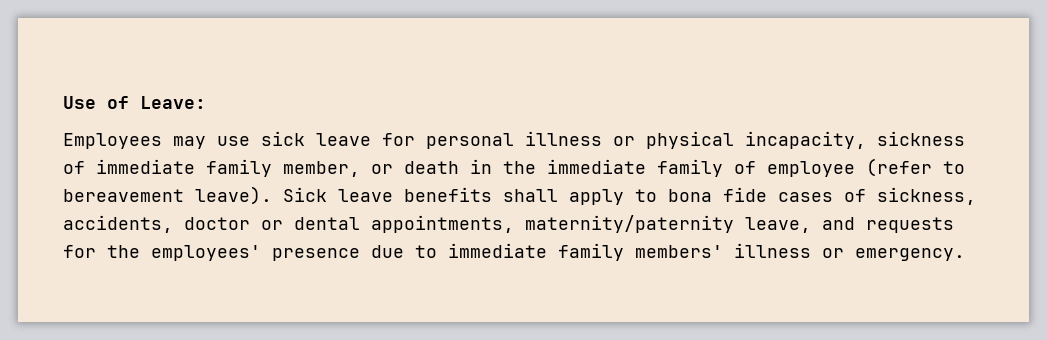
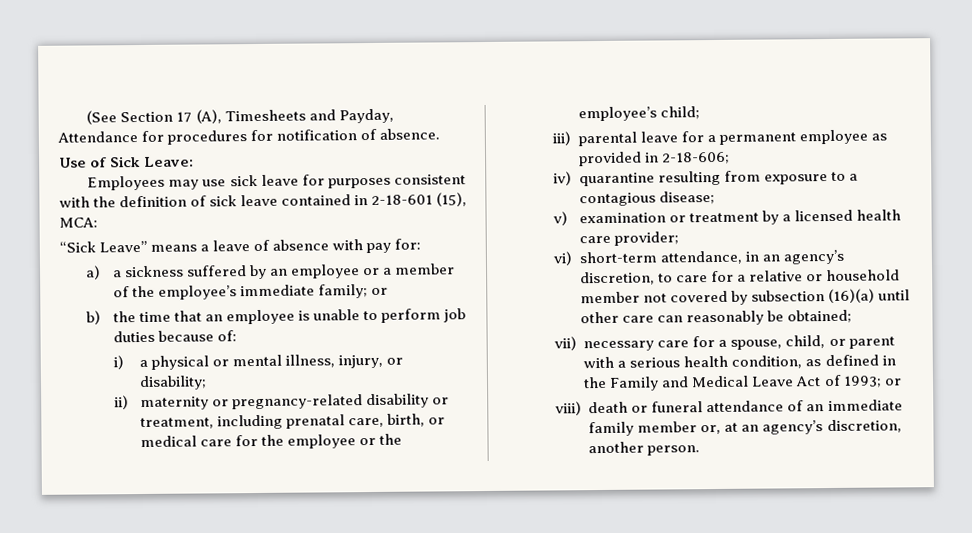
+ (See Section 17 (A), Timesheets and Payday, Attendance for procedures for notification of absence.
- Use of Leave:
+ Use of Sick Leave:
- Employees may use sick leave for personal illness or physical incapacity, sickness of immediate family member, or death in the immediate family of employee (refer to bereavement leave). Sick leave benefits shall apply to bona fide cases of sickness, accidents, doctor or dental appointments, maternity/paternity leave, and requests for the employees' presence due to immediate family members' illness or emergency.
+ Employees may use sick leave for purposes consistent with the definition of sick leave contained in 2-18-601 (15), MCA:
+ “Sick Leave” means a leave of absence with pay for:
+ a) a sickness suffered by an employee or a member of the employee’s immediate family; or
+ b) the time that an employee is unable to perform job duties because of:
+ i) a physical or mental illness, injury, or disability;
+ ii) maternity or pregnancy-related disability or treatment, including prenatal care, birth, or medical care for the employee or the employee’s child;
+ iii) parental leave for a permanent employee as provided in 2-18-606;
+ iv) quarantine resulting from exposure to a contagious disease;
+ v) examination or treatment by a licensed health care provider;
+ vi) short-term attendance, in an agency’s discretion, to care for a relative or household member not covered by subsection (16)(a) until other care can reasonably be obtained;
+ vii) necessary care for a spouse, child, or parent with a serious health condition, as defined in the Family and Medical Leave Act of 1993; or
+ viii) death or funeral attendance of an immediate family member or, at an agency’s discretion, another person.

